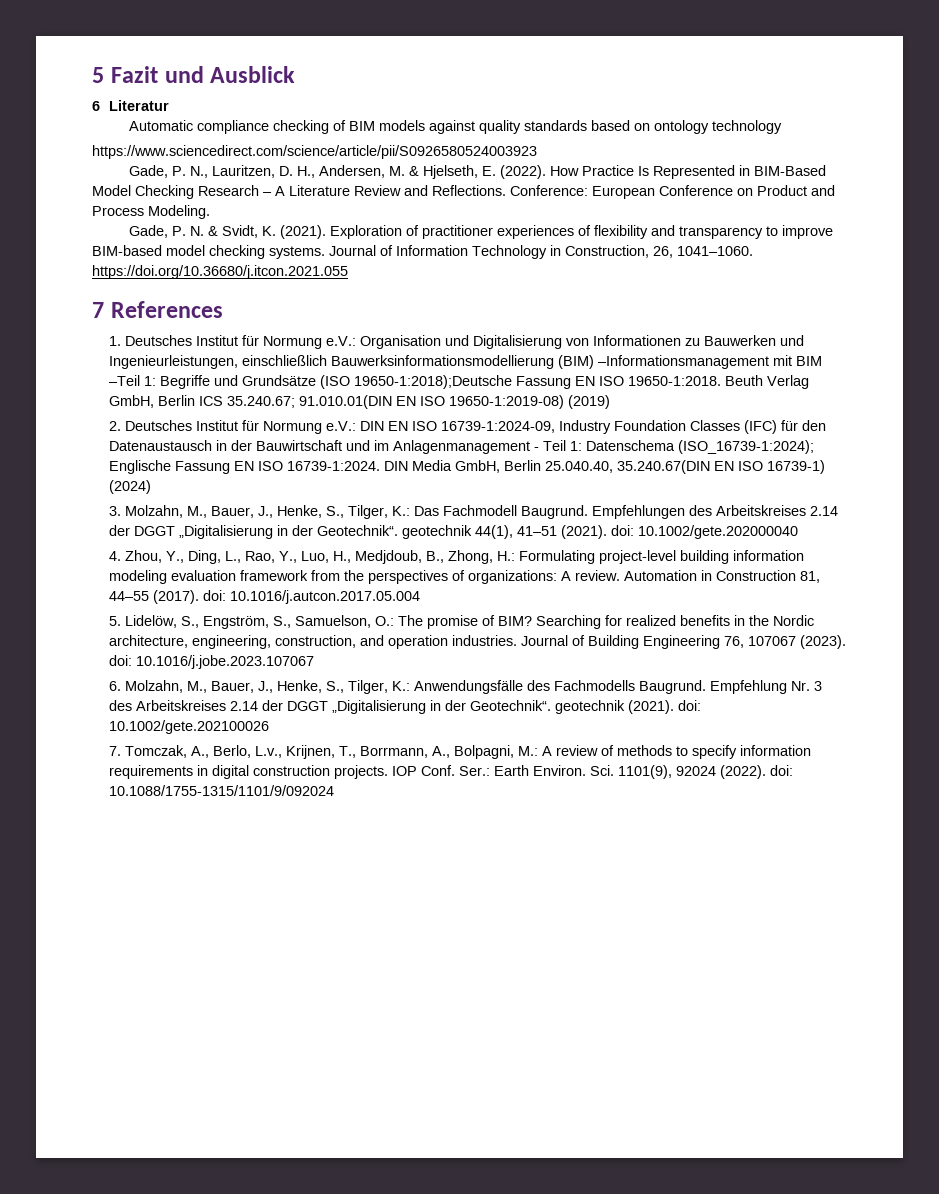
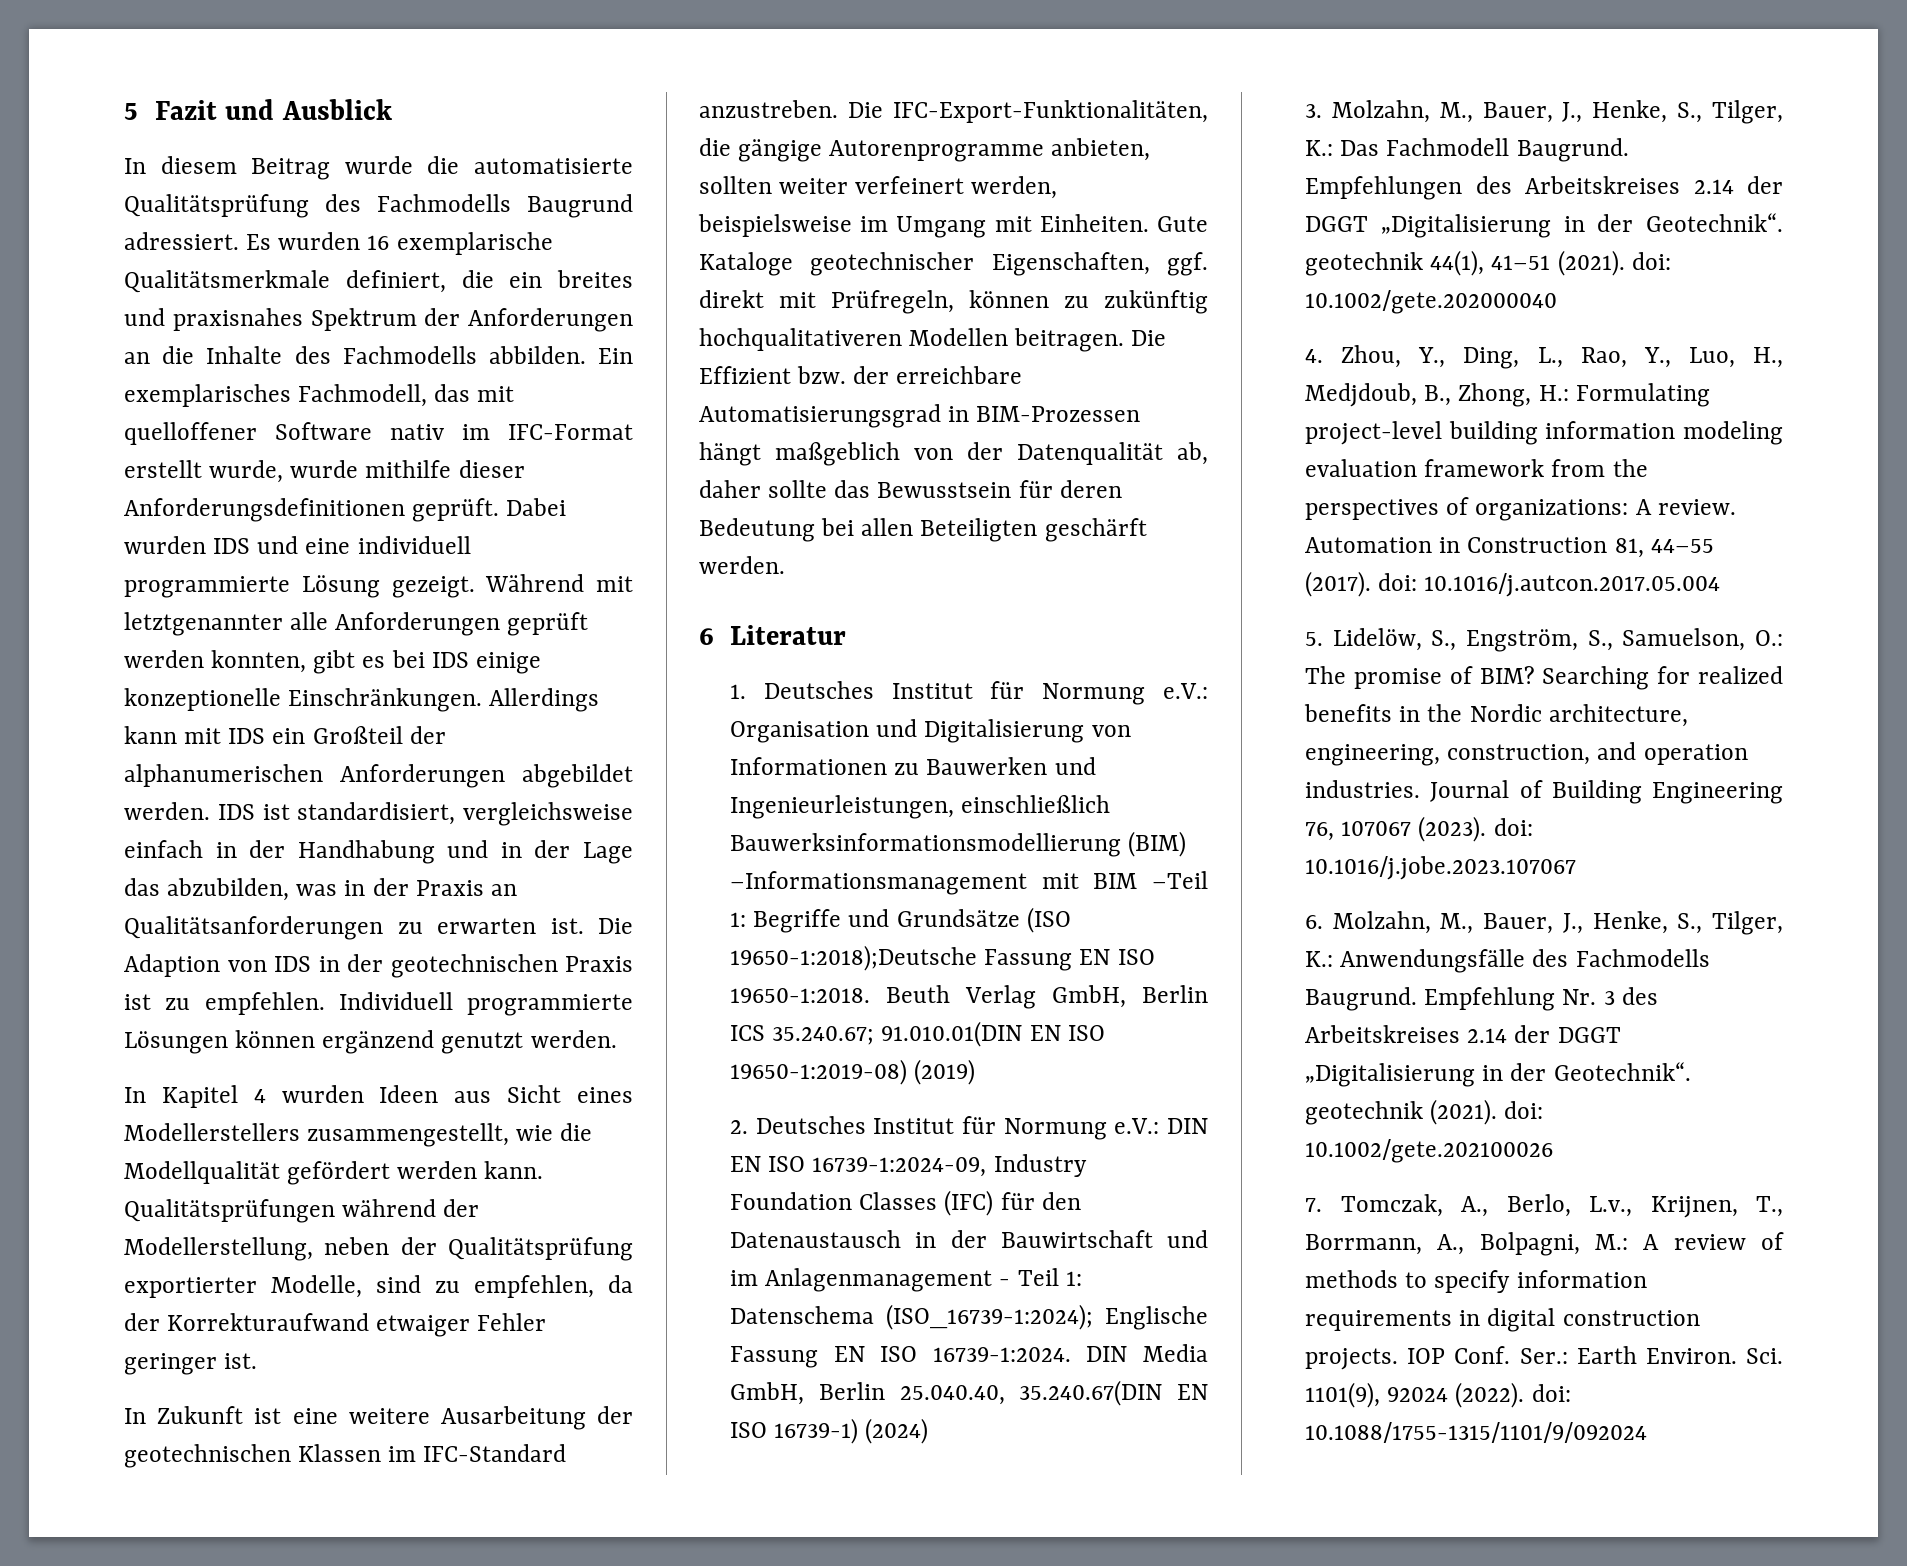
+ In diesem Beitrag wurde die automatisierte Qualitätsprüfung des Fachmodells Baugrund adressiert. Es wurden 16 exemplarische Qualitätsmerkmale definiert, die ein breites und praxisnahes Spektrum der Anforderungen an die Inhalte des Fachmodells abbilden. Ein exemplarisches Fachmodell, das mit quelloffener Software nativ im IFC-Format erstellt wurde, wurde mithilfe dieser Anforderungsdefinitionen geprüft. Dabei wurden IDS und eine individuell programmierte Lösung gezeigt. Während mit letztgenannter alle Anforderungen geprüft werden konnten, gibt es bei IDS einige konzeptionelle Einschränkungen. Allerdings kann mit IDS ein Großteil der alphanumerischen Anforderungen abgebildet werden. IDS ist standardisiert, vergleichsweise einfach in der Handhabung und in der Lage das abzubilden, was in der Praxis an Qualitätsanforderungen zu erwarten ist. Die Adaption von IDS in der geotechnischen Praxis ist zu empfehlen. Individuell programmierte Lösungen können ergänzend genutzt werden.
+ In Kapitel 4 wurden Ideen aus Sicht eines Modellerstellers zusammengestellt, wie die Modellqualität gefördert werden kann. Qualitätsprüfungen während der Modellerstellung, neben der Qualitätsprüfung exportierter Modelle, sind zu empfehlen, da der Korrekturaufwand etwaiger Fehler geringer ist.
+ In Zukunft ist eine weitere Ausarbeitung der geotechnischen Klassen im IFC-Standard anzustreben. Die IFC-Export-Funktionalitäten, die gängige Autorenprogramme anbieten, sollten weiter verfeinert werden, beispielsweise im Umgang mit Einheiten. Gute Kataloge geotechnischer Eigenschaften, ggf. direkt mit Prüfregeln, können zu zukünftig hochqualitativeren Modellen beitragen. Die Effizient bzw. der erreichbare Automatisierungsgrad in BIM-Prozessen hängt maßgeblich von der Datenqualität ab, daher sollte das Bewusstsein für deren Bedeutung bei allen Beteiligten geschärft werden.
  6 Literatur
- Automatic compliance checking of BIM models against quality standards based on ontology technology
- https://www.sciencedirect.com/science/article/pii/S0926580524003923
- Gade, P. N., Lauritzen, D. H., Andersen, M. & Hjelseth, E. (2022). How Practice Is Represented in BIM-Based Model Checking Research – A Literature Review and Reflections. Conference: European Conference on Product and Process Modeling.
- Gade, P. N. & Svidt, K. (2021). Exploration of practitioner experiences of flexibility and transparency to improve BIM-based model checking systems. Journal of Information Technology in Construction, 26, 1041–1060. https://doi.org/10.36680/j.itcon.2021.055
- 7 References

